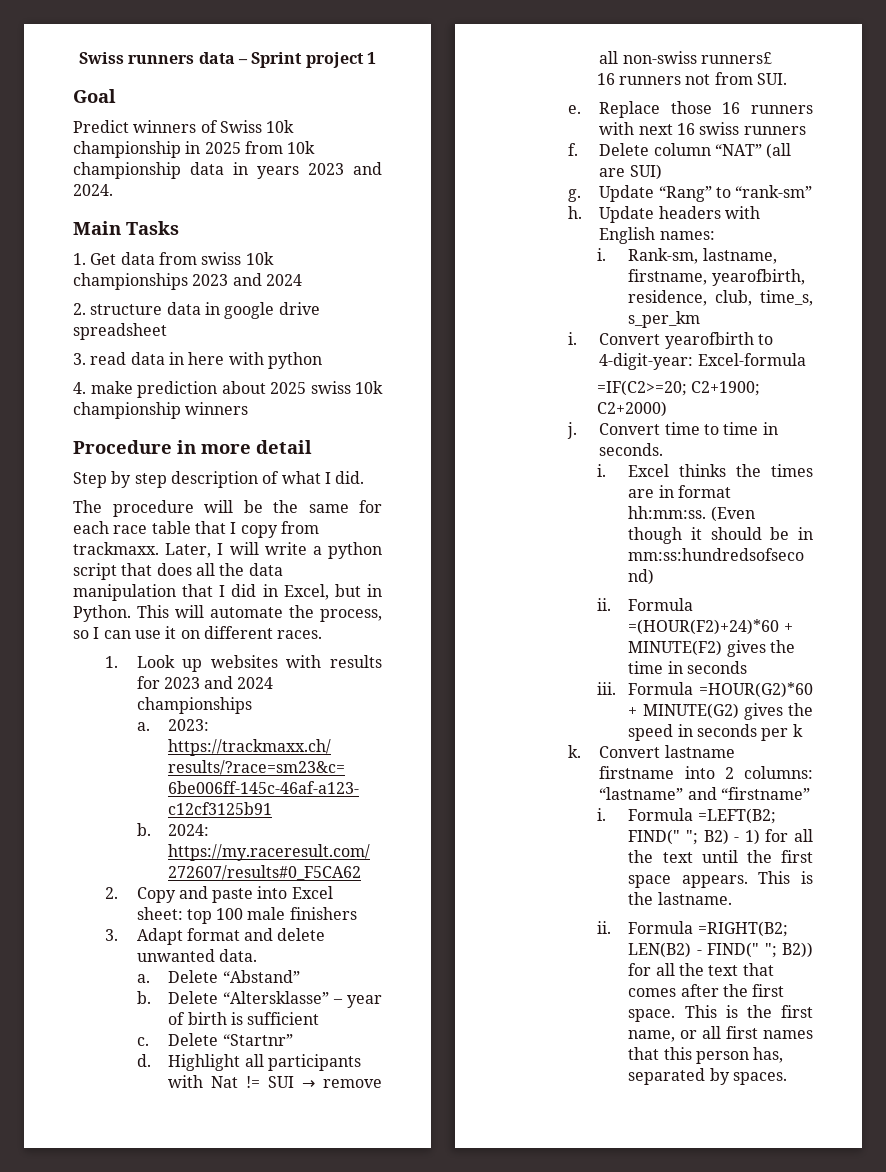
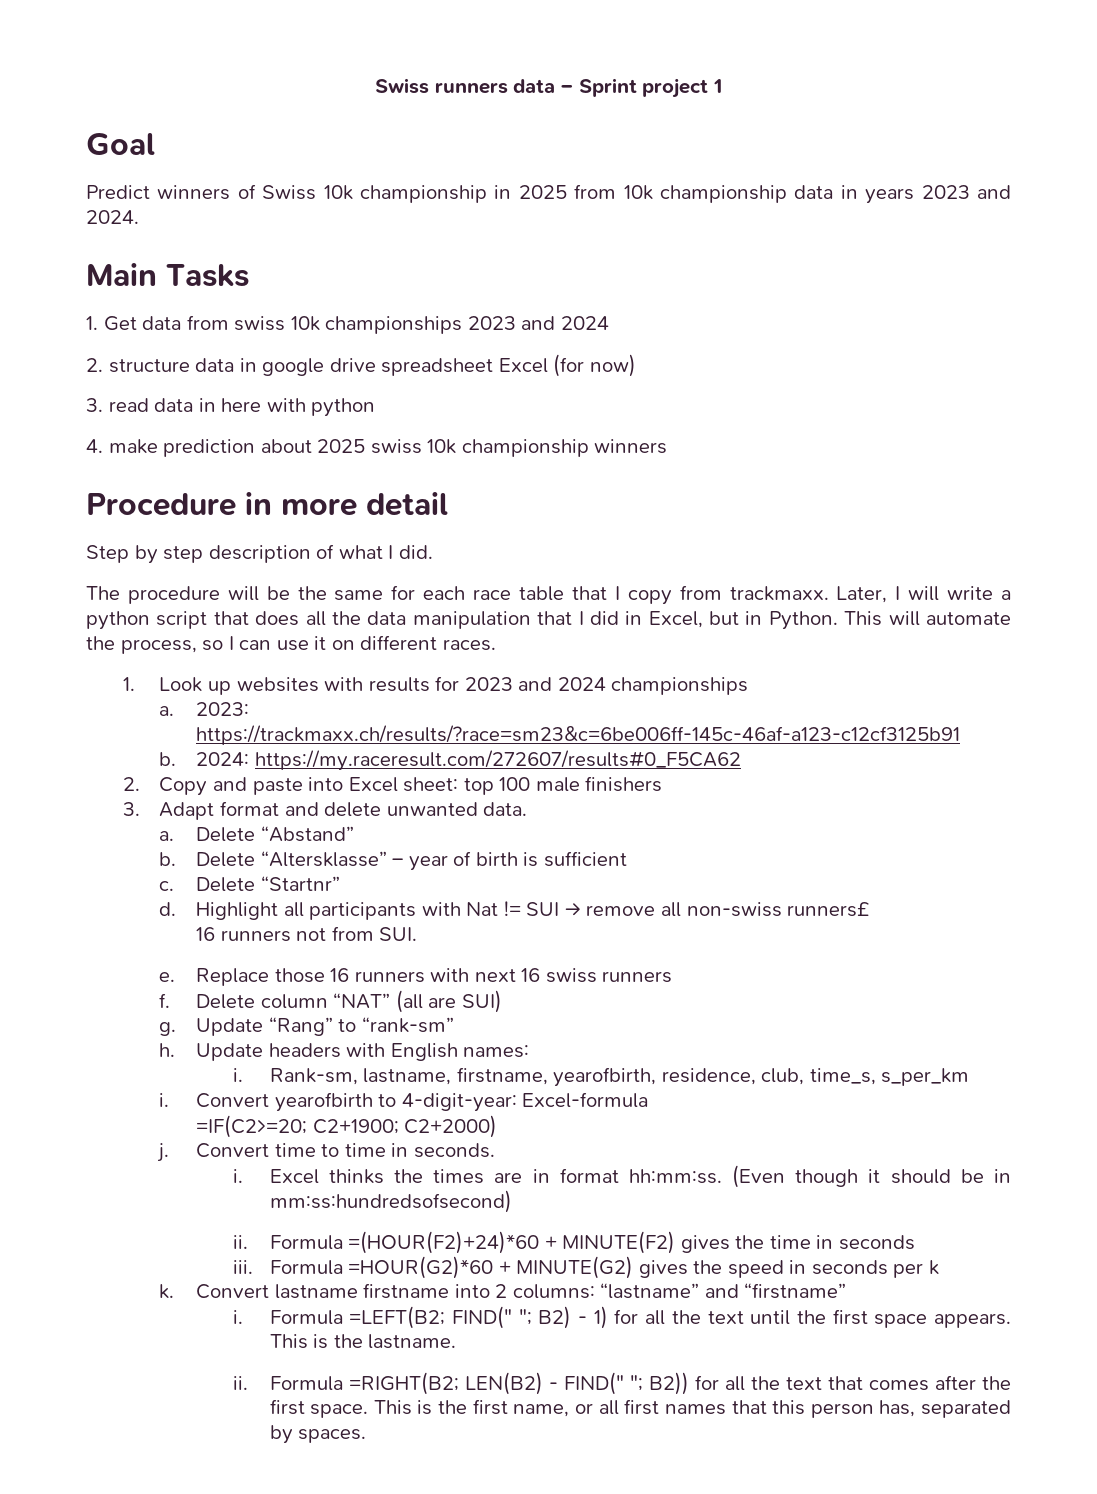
- 2. structure data in google drive spreadsheet
+ 2. structure data in google drive spreadsheet Excel (for now)

